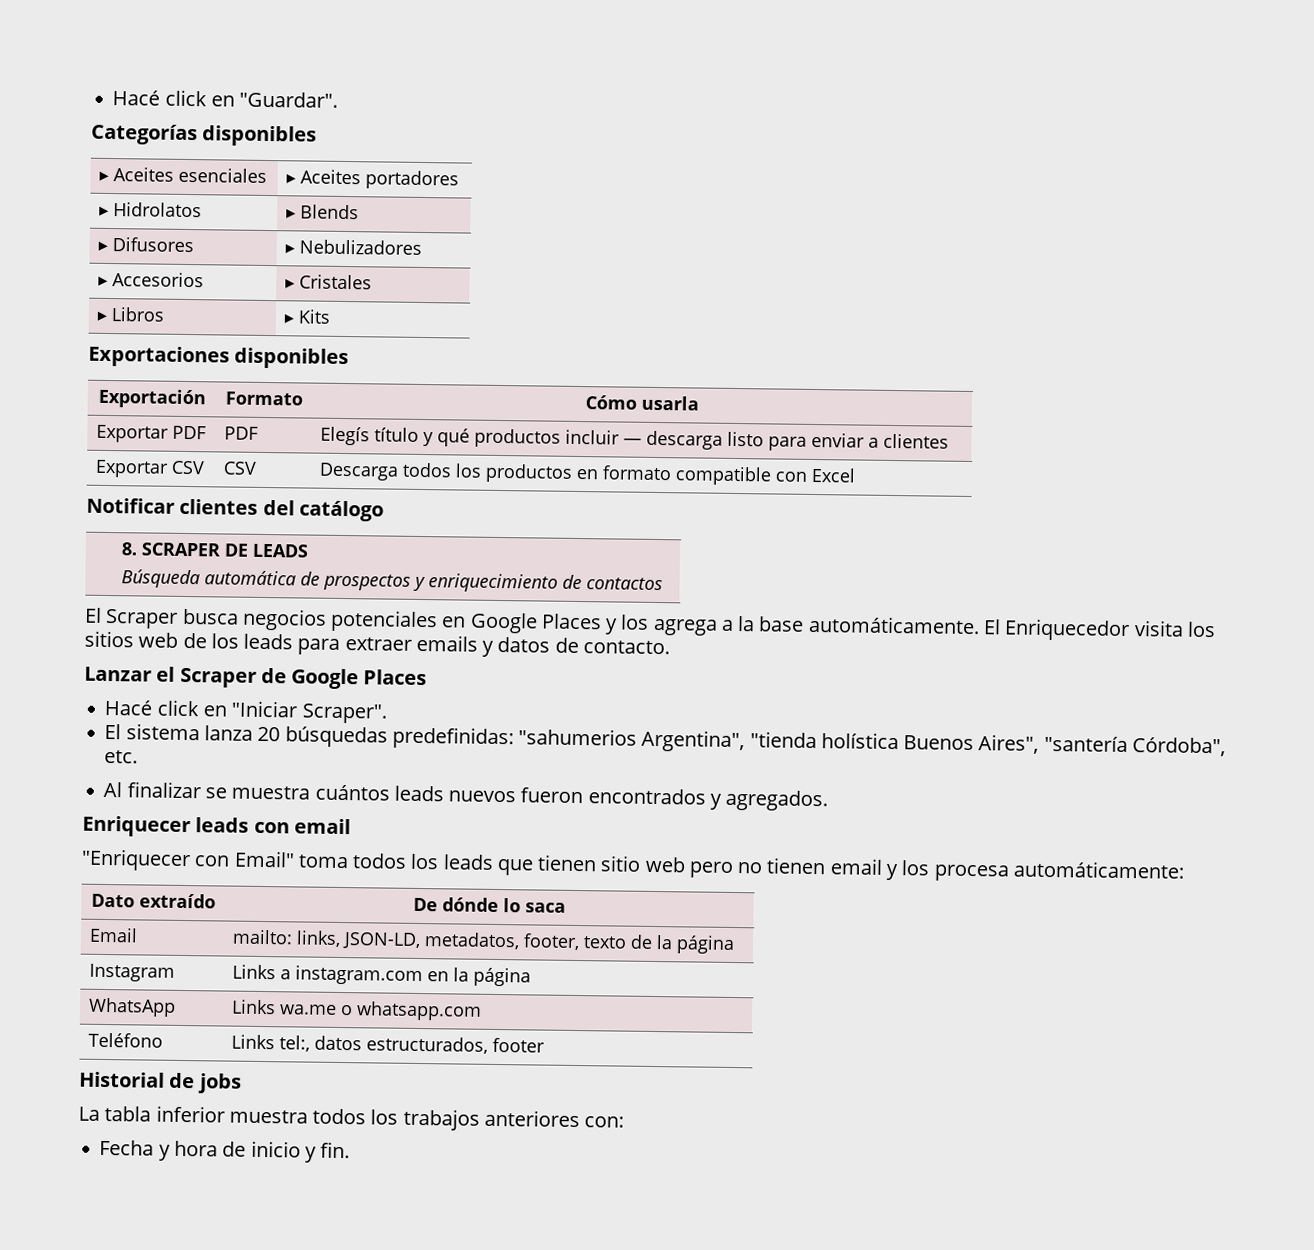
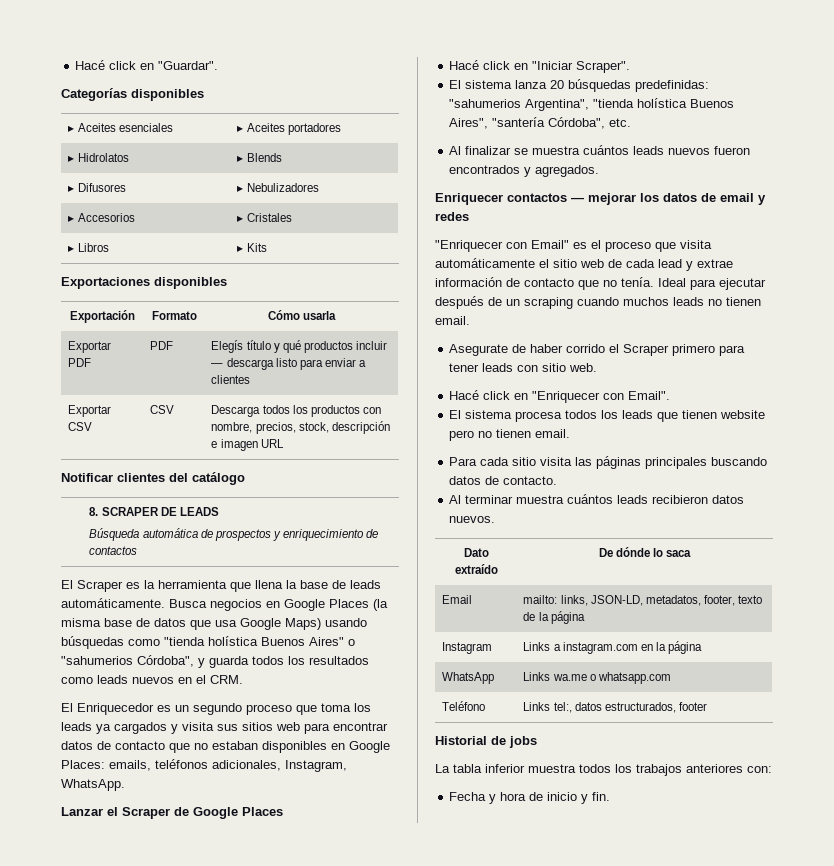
- Exportar CSV | CSV | Descarga todos los productos en formato compatible con Excel
+ Exportar CSV | CSV | Descarga todos los productos con nombre, precios, stock, descripción e imagen URL
- El Scraper busca negocios potenciales en Google Places y los agrega a la base automáticamente. El Enriquecedor visita los sitios web de los leads para extraer emails y datos de contacto.
+ El Scraper es la herramienta que llena la base de leads automáticamente. Busca negocios en Google Places (la misma base de datos que usa Google Maps) usando búsquedas como "tienda holística Buenos Aires" o "sahumerios Córdoba", y guarda todos los resultados como leads nuevos en el CRM.
+ El Enriquecedor es un segundo proceso que toma los leads ya cargados y visita sus sitios web para encontrar datos de contacto que no estaban disponibles en Google Places: emails, teléfonos adicionales, Instagram, WhatsApp.
- Enriquecer leads con email
+ Enriquecer contactos — mejorar los datos de email y redes
- "Enriquecer con Email" toma todos los leads que tienen sitio web pero no tienen email y los procesa automáticamente:
+ "Enriquecer con Email" es el proceso que visita automáticamente el sitio web de cada lead y extrae información de contacto que no tenía. Ideal para ejecutar después de un scraping cuando muchos leads no tienen email.
+ Asegurate de haber corrido el Scraper primero para tener leads con sitio web.
+ Hacé click en "Enriquecer con Email".
+ El sistema procesa todos los leads que tienen website pero no tienen email.
+ Para cada sitio visita las páginas principales buscando datos de contacto.
+ Al terminar muestra cuántos leads recibieron datos nuevos.

